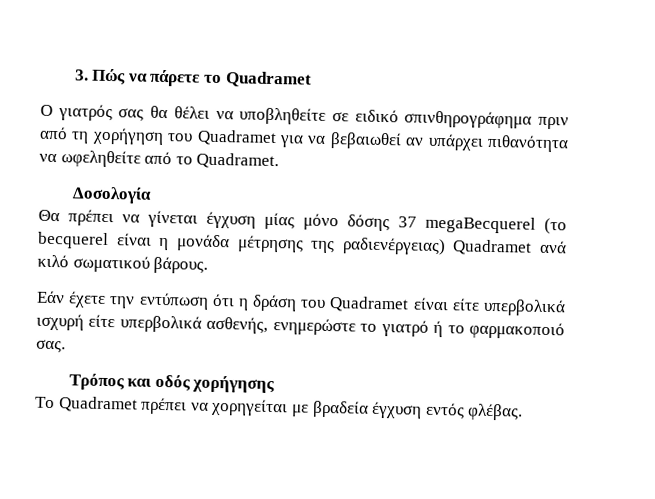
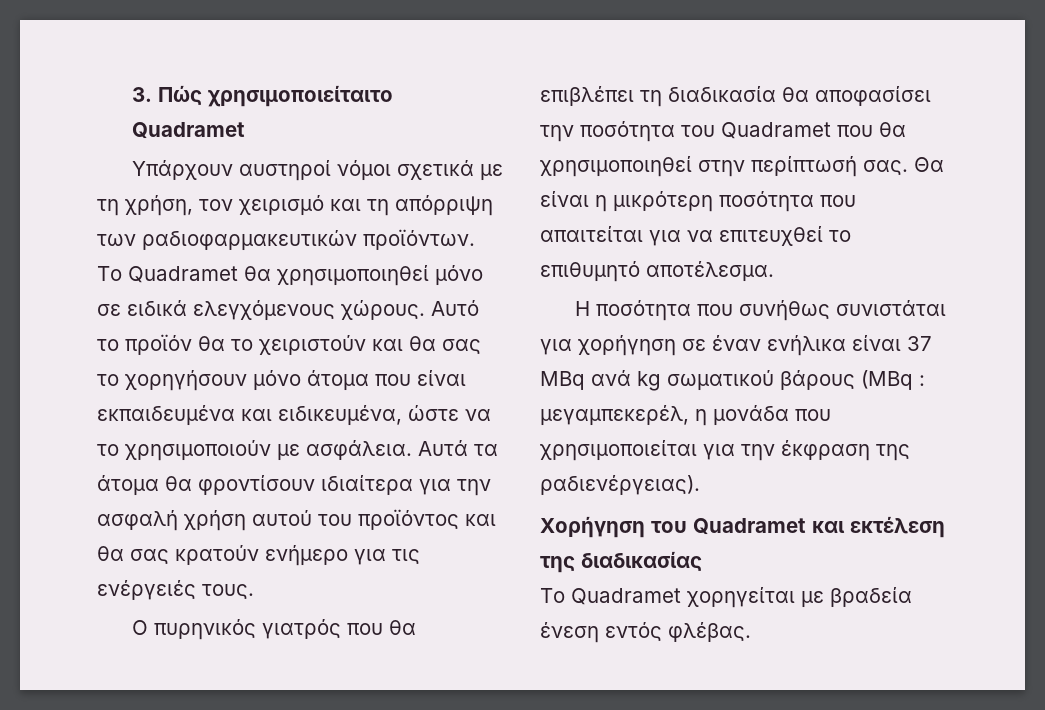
- 3. Πώς να πάρετε το Quadramet
- Ο γιατρός σας θα θέλει να υποβληθείτε σε ειδικό σπινθηρογράφημα πριν από τη χορήγηση του Quadramet για να βεβαιωθεί αν υπάρχει πιθανότητα να ωφεληθείτε από το Quadramet.
- Δοσολογία
- Θα πρέπει να γίνεται έγχυση μίας μόνο δόσης 37 megaBecquerel (το becquerel είναι η μονάδα μέτρησης της ραδιενέργειας) Quadramet ανά κιλό σωματικού βάρους.
- Εάν έχετε την εντύπωση ότι η δράση του Quadramet είναι είτε υπερβολικά ισχυρή είτε υπερβολικά ασθενής, ενημερώστε το γιατρό ή το φαρμακοποιό σας.
- Τρόπος και οδός χορήγησης
- Το Quadramet πρέπει να χορηγείται με βραδεία έγχυση εντός φλέβας.
+ 3. Πώς χρησιμοποιείταιτο Quadramet
+ Υπάρχουν αυστηροί νόμοι σχετικά με τη χρήση, τον χειρισμό και τη απόρριψη των ραδιοφαρμακευτικών προϊόντων. Το Quadramet θα χρησιμοποιηθεί μόνο σε ειδικά ελεγχόμενους χώρους. Αυτό το προϊόν θα το χειριστούν και θα σας το χορηγήσουν μόνο άτομα που είναι εκπαιδευμένα και ειδικευμένα, ώστε να το χρησιμοποιούν με ασφάλεια. Αυτά τα άτομα θα φροντίσουν ιδιαίτερα για την ασφαλή χρήση αυτού του προϊόντος και θα σας κρατούν ενήμερο για τις ενέργειές τους.
+ Ο πυρηνικός γιατρός που θα επιβλέπει τη διαδικασία θα αποφασίσει την ποσότητα του Quadramet που θα χρησιμοποιηθεί στην περίπτωσή σας. Θα είναι η μικρότερη ποσότητα που απαιτείται για να επιτευχθεί το επιθυμητό αποτέλεσμα.
+ Η ποσότητα που συνήθως συνιστάται για χορήγηση σε έναν ενήλικα είναι 37 MBq ανά kg σωματικού βάρους (MBq : μεγαμπεκερέλ, η μονάδα που χρησιμοποιείται για την έκφραση της ραδιενέργειας).
+ Χορήγηση του Quadramet και εκτέλεση της διαδικασίας
+ Το Quadramet χορηγείται με βραδεία ένεση εντός φλέβας.

